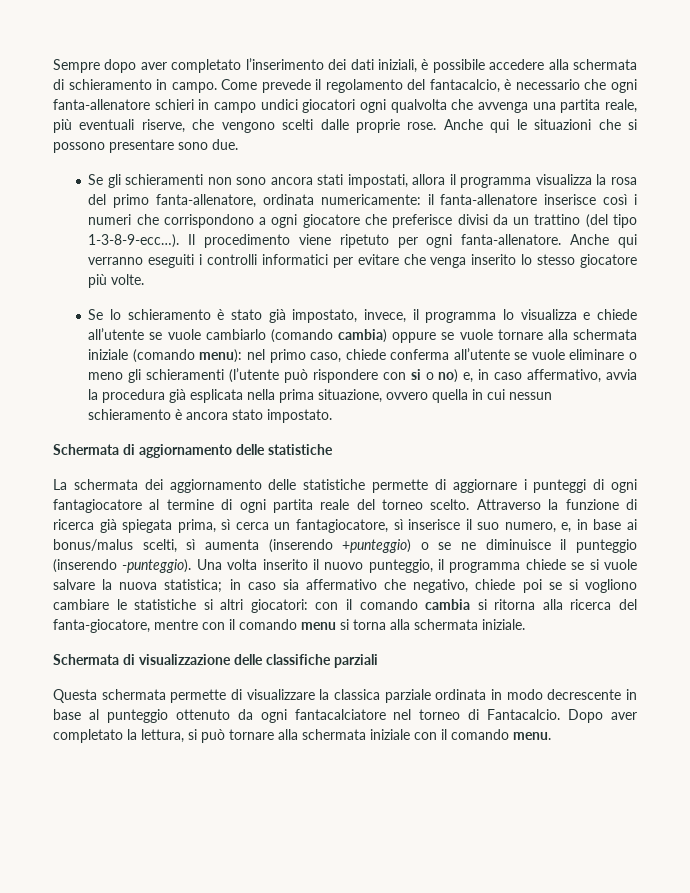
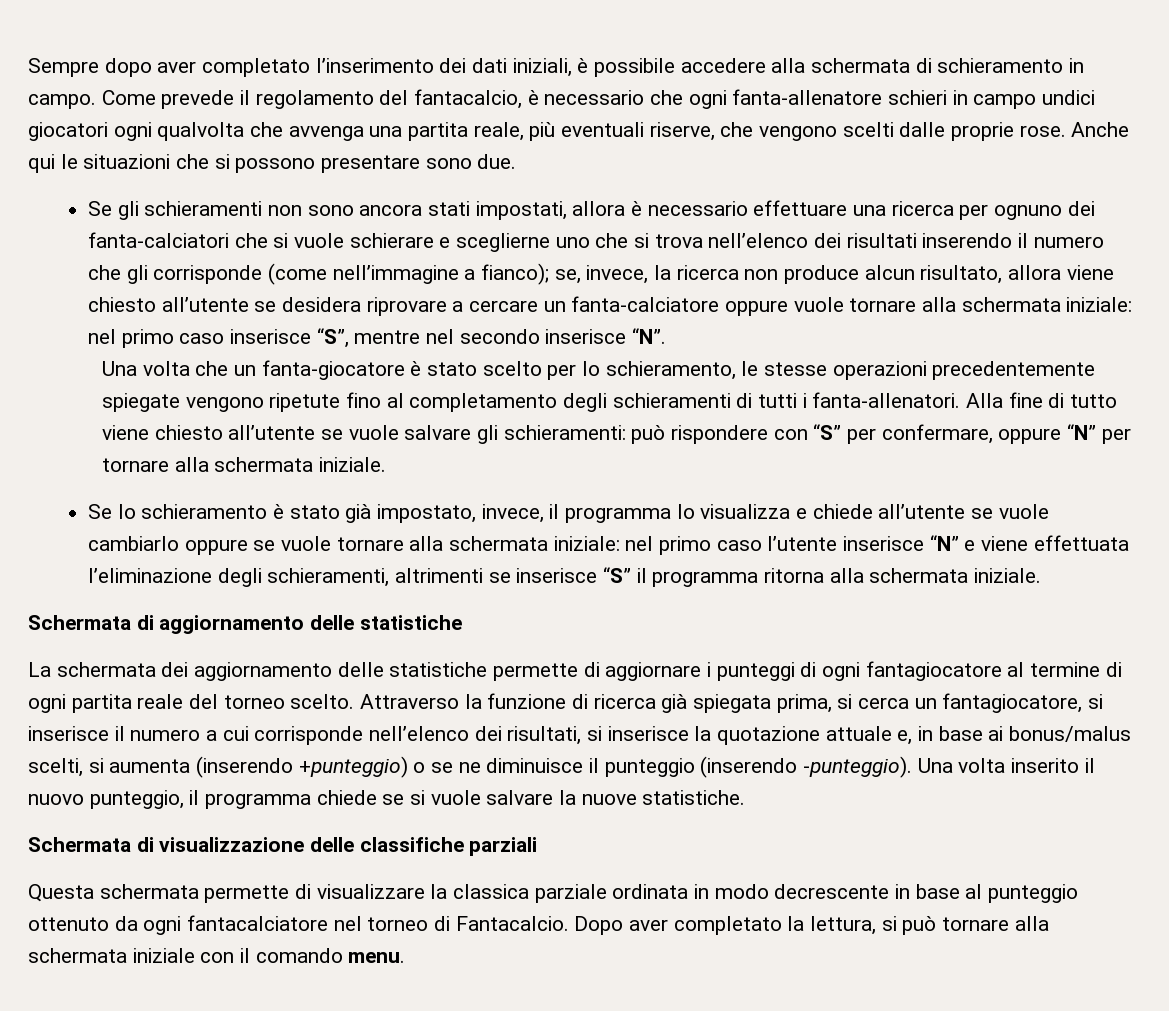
- Se gli schieramenti non sono ancora stati impostati, allora il programma visualizza la rosa del primo fanta-allenatore, ordinata numericamente: il fanta-allenatore inserisce così i numeri che corrispondono a ogni giocatore che preferisce divisi da un trattino (del tipo 1-3-8-9-ecc…). Il procedimento viene ripetuto per ogni fanta-allenatore. Anche qui verranno eseguiti i controlli informatici per evitare che venga inserito lo stesso giocatore più volte.
+ Se gli schieramenti non sono ancora stati impostati, allora è necessario effettuare una ricerca per ognuno dei fanta-calciatori che si vuole schierare e sceglierne uno che si trova nell’elenco dei risultati inserendo il numero che gli corrisponde (come nell’immagine a fianco); se, invece, la ricerca non produce alcun risultato, allora viene chiesto all’utente se desidera riprovare a cercare un fanta-calciatore oppure vuole tornare alla schermata iniziale: nel primo caso inserisce “S”, mentre nel secondo inserisce “N”.
+ Una volta che un fanta-giocatore è stato scelto per lo schieramento, le stesse operazioni precedentemente spiegate vengono ripetute fino al completamento degli schieramenti di tutti i fanta-allenatori. Alla fine di tutto viene chiesto all’utente se vuole salvare gli schieramenti: può rispondere con “S” per confermare, oppure “N” per tornare alla schermata iniziale.
- Se lo schieramento è stato già impostato, invece, il programma lo visualizza e chiede all’utente se vuole cambiarlo (comando cambia) oppure se vuole tornare alla schermata iniziale (comando menu): nel primo caso, chiede conferma all’utente se vuole eliminare o meno gli schieramenti (l’utente può rispondere con si o no) e, in caso affermativo, avvia la procedura già esplicata nella prima situazione, ovvero quella in cui nessun schieramento è ancora stato impostato.
+ Se lo schieramento è stato già impostato, invece, il programma lo visualizza e chiede all’utente se vuole cambiarlo oppure se vuole tornare alla schermata iniziale: nel primo caso l’utente inserisce “N” e viene effettuata l’eliminazione degli schieramenti, altrimenti se inserisce “S” il programma ritorna alla schermata iniziale.
- Attraverso la funzione di ricerca già spiegata prima, sì cerca un fantagiocatore, sì inserisce il suo numero, e, in base ai bonus/malus scelti, sì aumenta (inserendo +punteggio) o se ne diminuisce il punteggio (inserendo -punteggio).
+ Attraverso la funzione di ricerca già spiegata prima, si cerca un fantagiocatore, si inserisce il numero a cui corrisponde nell’elenco dei risultati, si inserisce la quotazione attuale e, in base ai bonus/malus scelti, si aumenta (inserendo +punteggio) o se ne diminuisce il punteggio (inserendo -punteggio).
- Una volta inserito il nuovo punteggio, il programma chiede se si vuole salvare la nuova statistica; in caso sia affermativo che negativo, chiede poi se si vogliono cambiare le statistiche si altri giocatori: con il comando cambia si ritorna alla ricerca del fanta-giocatore, mentre con il comando menu si torna alla schermata iniziale.
+ Una volta inserito il nuovo punteggio, il programma chiede se si vuole salvare la nuove statistiche.

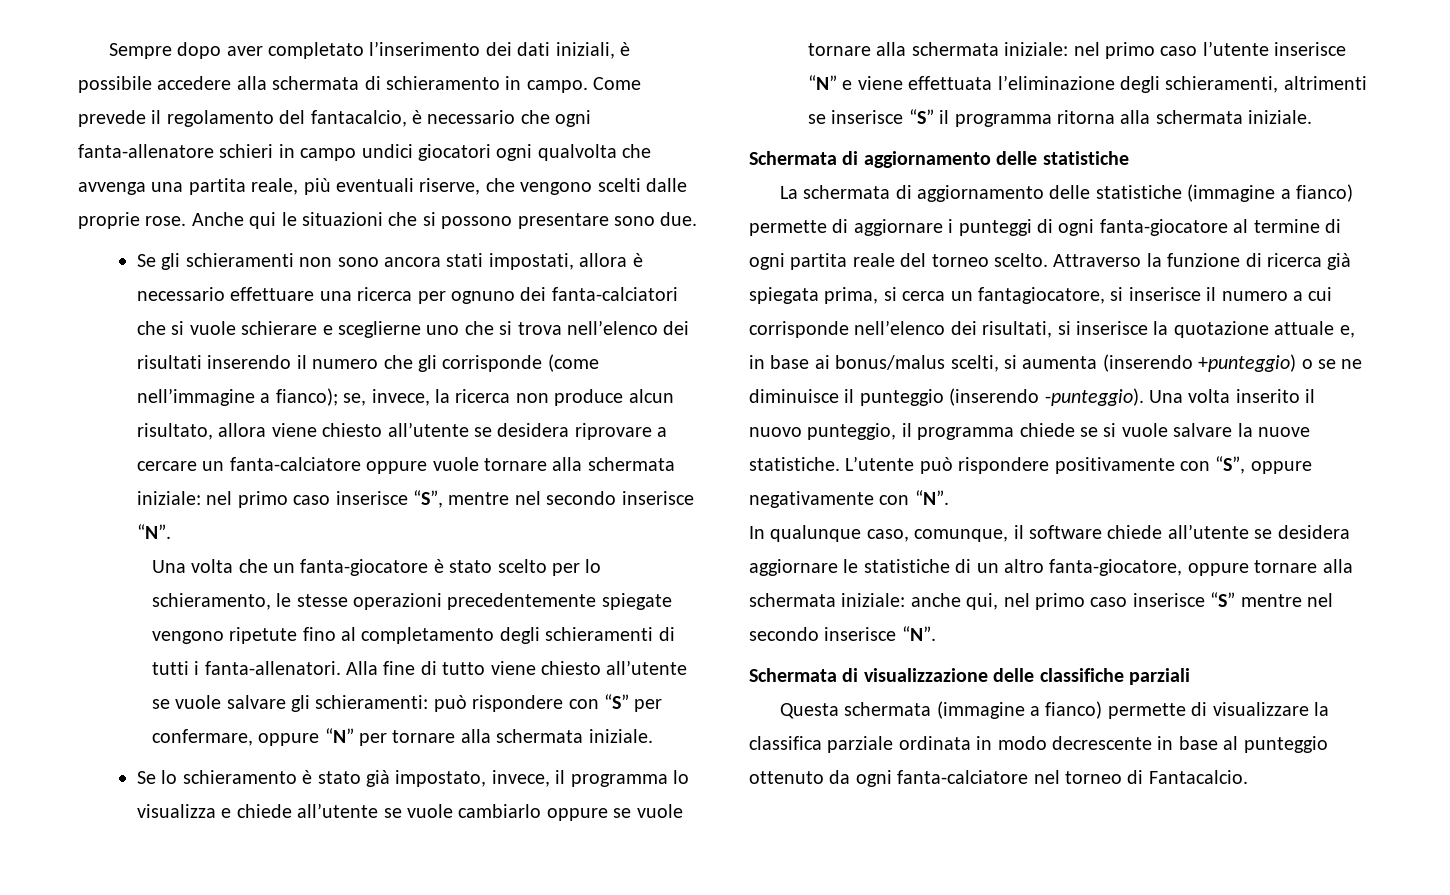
- La schermata dei aggiornamento delle statistiche permette di aggiornare i punteggi di ogni fantagiocatore al termine di ogni partita reale del torneo scelto.
+ La schermata di aggiornamento delle statistiche (immagine a fianco) permette di aggiornare i punteggi di ogni fanta-giocatore al termine di ogni partita reale del torneo scelto.
+ L’utente può rispondere positivamente con “S”, oppure negativamente con “N”.
+ In qualunque caso, comunque, il software chiede all’utente se desidera aggiornare le statistiche di un altro fanta-giocatore, oppure tornare alla schermata iniziale: anche qui, nel primo caso inserisce “S” mentre nel secondo inserisce “N”.
- Questa schermata permette di visualizzare la classica parziale ordinata in modo decrescente in base al punteggio ottenuto da ogni fantacalciatore nel torneo di Fantacalcio. Dopo aver completato la lettura, si può tornare alla schermata iniziale con il comando menu.
+ Questa schermata (immagine a fianco) permette di visualizzare la classifica parziale ordinata in modo decrescente in base al punteggio ottenuto da ogni fanta-calciatore nel torneo di Fantacalcio.

